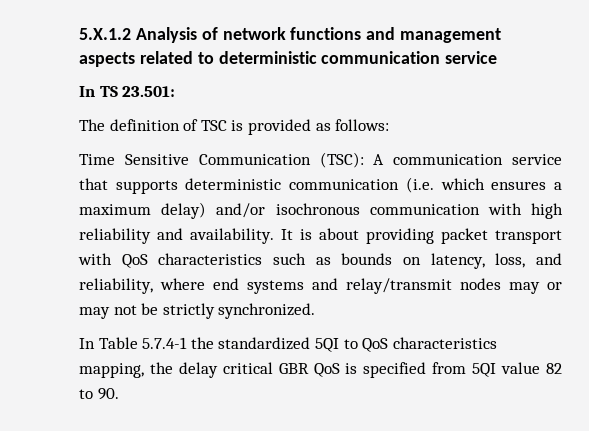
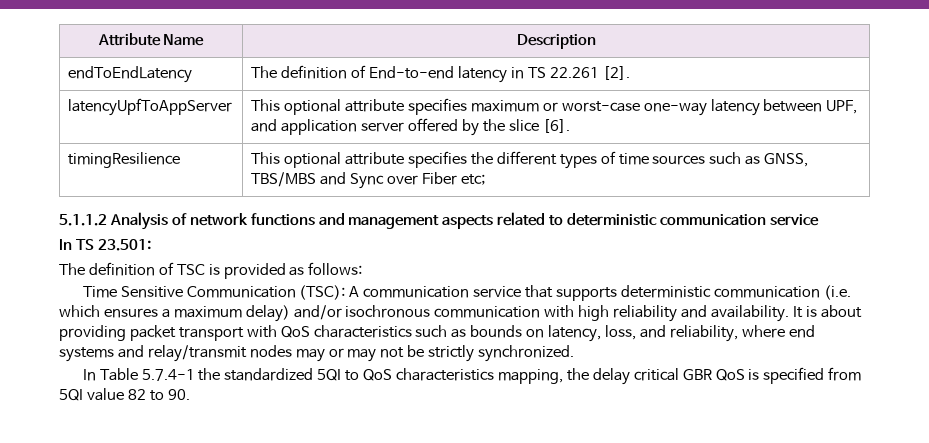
- 5.X.1.2 Analysis of network functions and management aspects related to deterministic communication service
+ Attribute Name | Description
+ endToEndLatency | The definition of End-to-end latency in TS 22.261 [2].
+ latencyUpfToAppServer | This optional attribute specifies maximum or worst-case one-way latency between UPF, and application server offered by the slice [6].
+ timingResilience | This optional attribute specifies the different types of time sources such as GNSS, TBS/MBS and Sync over Fiber etc;
+ 5.1.1.2 Analysis of network functions and management aspects related to deterministic communication service

